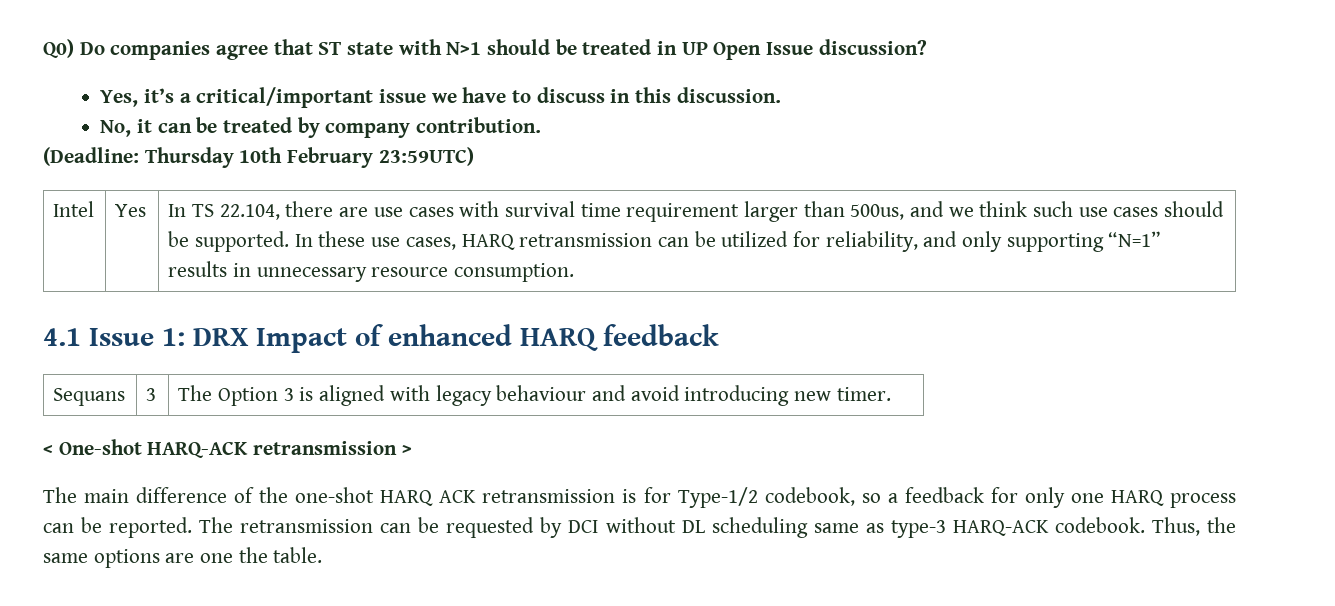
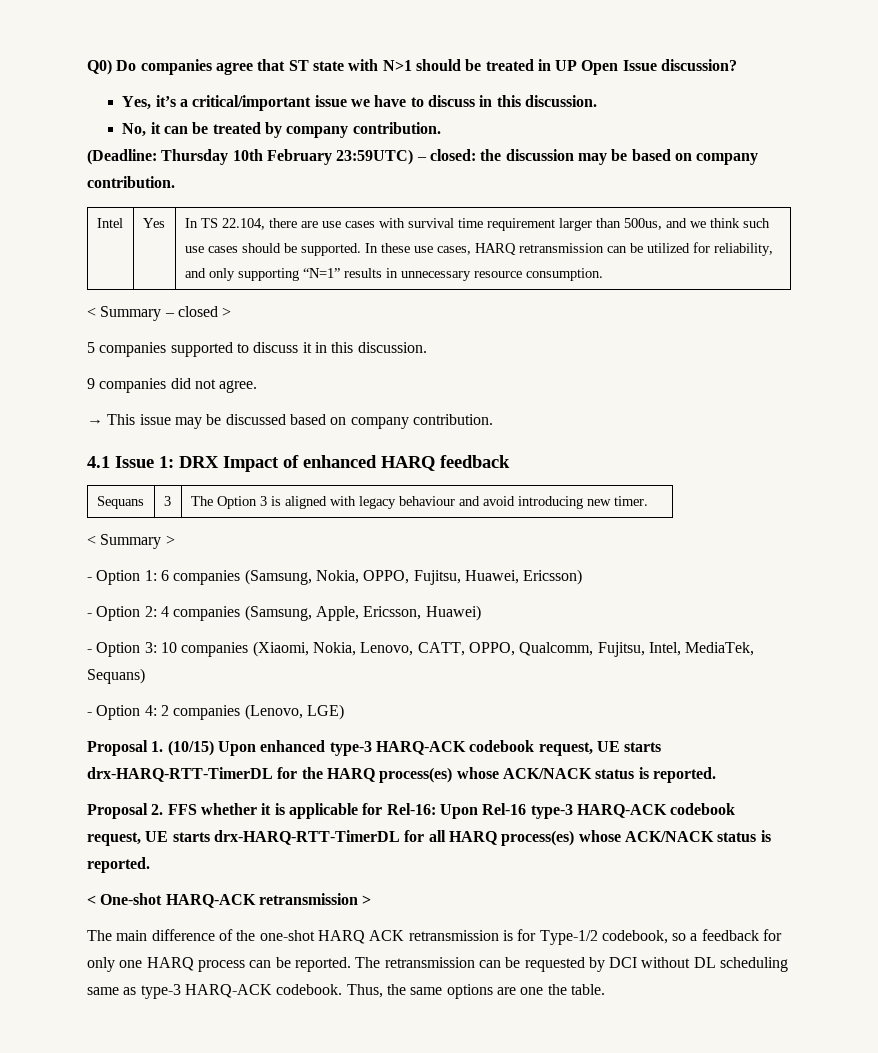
- (Deadline: Thursday 10th February 23:59UTC)
+ (Deadline: Thursday 10th February 23:59UTC) – closed: the discussion may be based on company contribution.
+ < Summary – closed >
+ 5 companies supported to discuss it in this discussion.
+ 9 companies did not agree.
+ → This issue may be discussed based on company contribution.
+ < Summary >
+ - Option 1: 6 companies (Samsung, Nokia, OPPO, Fujitsu, Huawei, Ericsson)
+ - Option 2: 4 companies (Samsung, Apple, Ericsson, Huawei)
+ - Option 3: 10 companies (Xiaomi, Nokia, Lenovo, CATT, OPPO, Qualcomm, Fujitsu, Intel, MediaTek, Sequans)
+ - Option 4: 2 companies (Lenovo, LGE)
+ Proposal 1. (10/15) Upon enhanced type-3 HARQ-ACK codebook request, UE starts drx-HARQ-RTT-TimerDL for the HARQ process(es) whose ACK/NACK status is reported.
+ Proposal 2. FFS whether it is applicable for Rel-16: Upon Rel-16 type-3 HARQ-ACK codebook request, UE starts drx-HARQ-RTT-TimerDL for all HARQ process(es) whose ACK/NACK status is reported.

